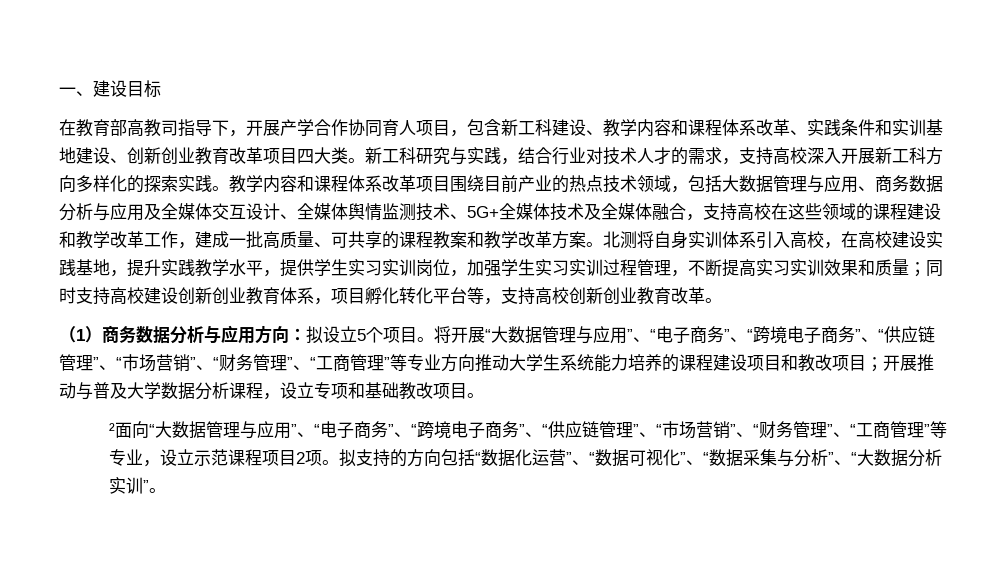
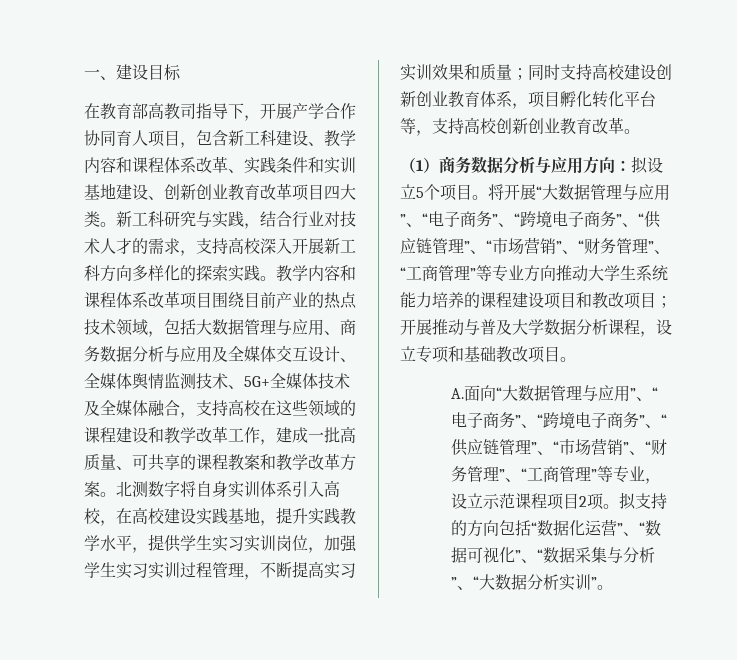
- 北测将自身实训体系引入高校，在高校建设实践基地，提升实践教学水平，提供学生实习实训岗位，加强学生实习实训过程管理，不断提高实习实训效果和质量；同时支持高校建设创新创业教育体系，项目孵化转化平台等，支持高校创新创业教育改革。
+ 北测数字将自身实训体系引入高校，在高校建设实践基地，提升实践教学水平，提供学生实习实训岗位，加强学生实习实训过程管理，不断提高实习实训效果和质量；同时支持高校建设创新创业教育体系，项目孵化转化平台等，支持高校创新创业教育改革。
- ²面向“大数据管理与应用”、“电子商务”、“跨境电子商务”、“供应链管理”、“市场营销”、“财务管理”、“工商管理”等专业，设立示范课程项目2项。
+ A.面向“大数据管理与应用”、“电子商务”、“跨境电子商务”、“供应链管理”、“市场营销”、“财务管理”、“工商管理”等专业，设立示范课程项目2项。

